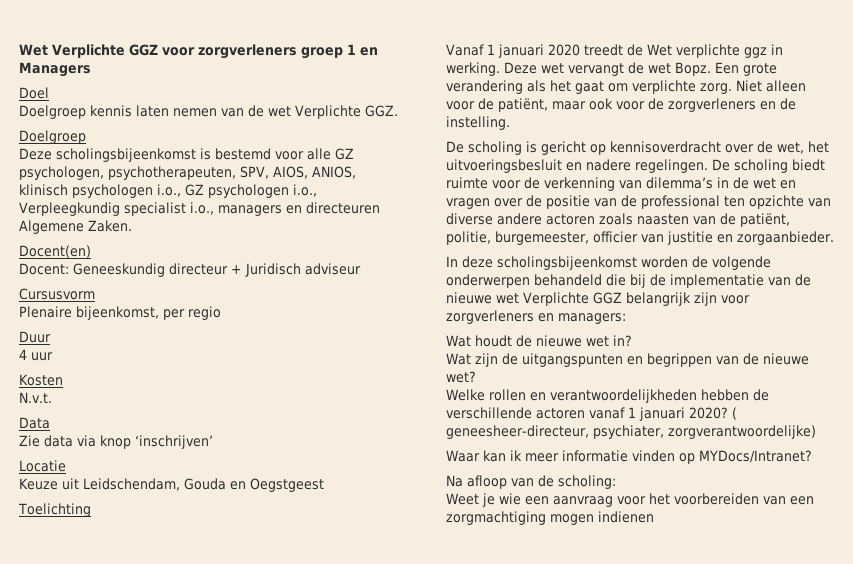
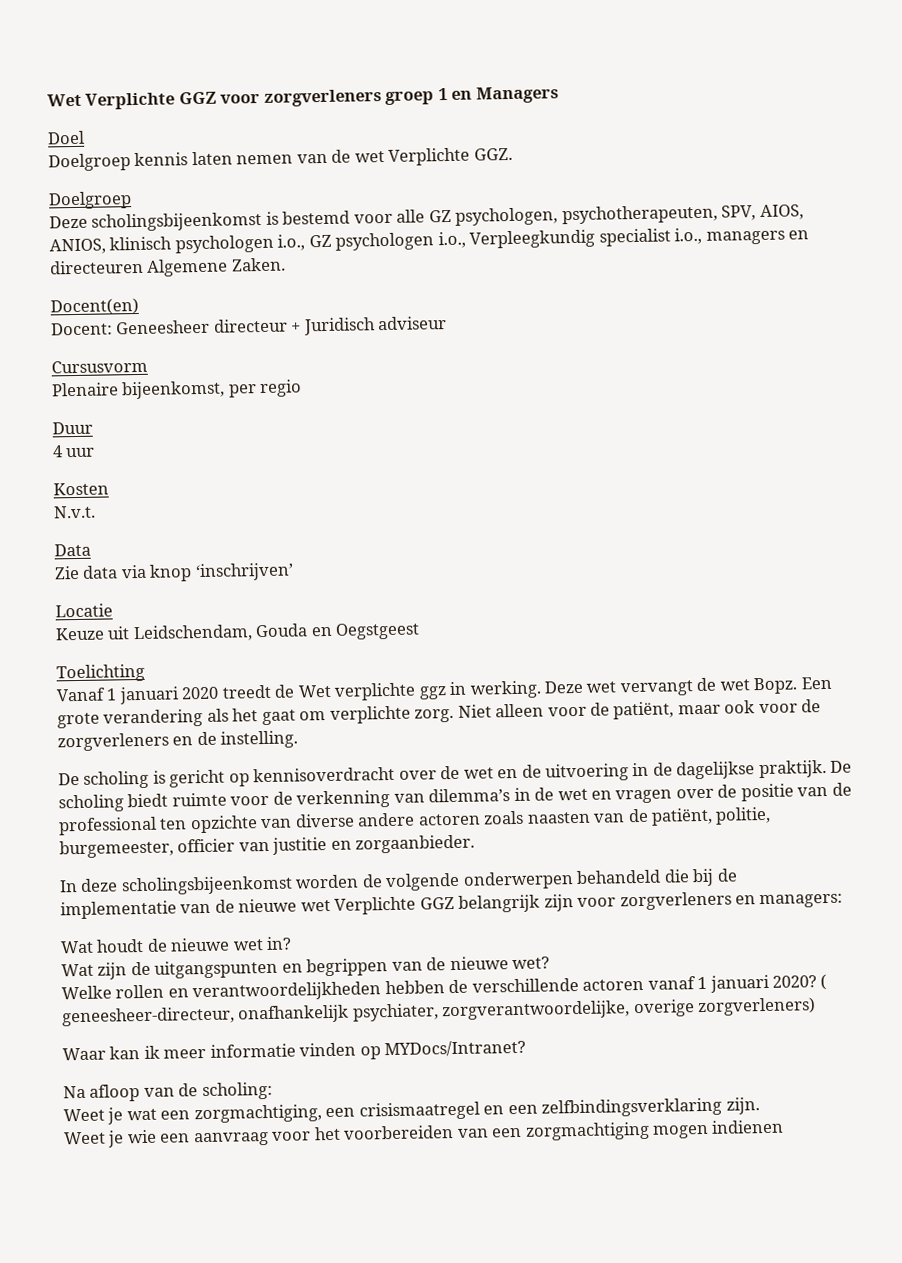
- Docent: Geneeskundig directeur + Juridisch adviseur
+ Docent: Geneesheer directeur + Juridisch adviseur
- De scholing is gericht op kennisoverdracht over de wet, het uitvoeringsbesluit en nadere regelingen.
+ De scholing is gericht op kennisoverdracht over de wet en de uitvoering in de dagelijkse praktijk.
- ( geneesheer-directeur, psychiater, zorgverantwoordelijke)
+ ( geneesheer-directeur, onafhankelijk psychiater, zorgverantwoordelijke, overige zorgverleners)
+ Weet je wat een zorgmachtiging, een crisismaatregel en een zelfbindingsverklaring zijn.

